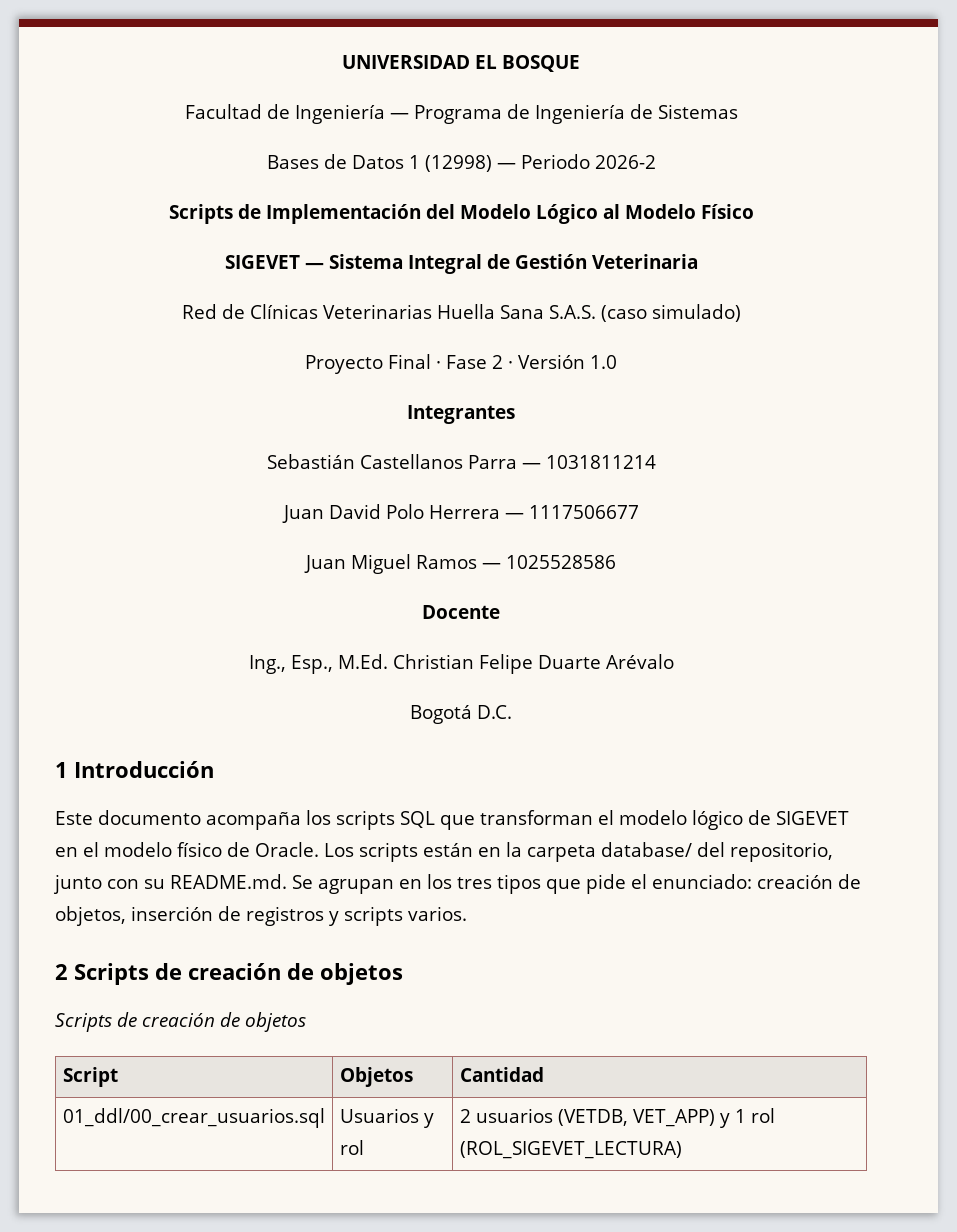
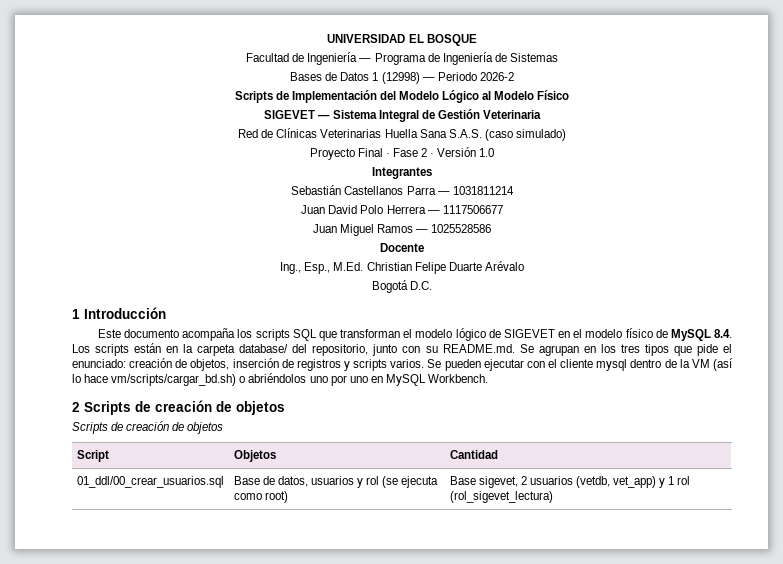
- Este documento acompaña los scripts SQL que transforman el modelo lógico de SIGEVET en el modelo físico de Oracle. Los scripts están en la carpeta database/ del repositorio, junto con su README.md. Se agrupan en los tres tipos que pide el enunciado: creación de objetos, inserción de registros y scripts varios.
+ Este documento acompaña los scripts SQL que transforman el modelo lógico de SIGEVET en el modelo físico de MySQL 8.4. Los scripts están en la carpeta database/ del repositorio, junto con su README.md. Se agrupan en los tres tipos que pide el enunciado: creación de objetos, inserción de registros y scripts varios. Se pueden ejecutar con el cliente mysql dentro de la VM (así lo hace vm/scripts/cargar_bd.sh) o abriéndolos uno por uno en MySQL Workbench.
- 01_ddl/00_crear_usuarios.sql | Usuarios y rol | 2 usuarios (VETDB, VET_APP) y 1 rol (ROL_SIGEVET_LECTURA)
+ 01_ddl/00_crear_usuarios.sql | Base de datos, usuarios y rol (se ejecuta como root) | Base sigevet, 2 usuarios (vetdb, vet_app) y 1 rol (rol_sigevet_lectura)

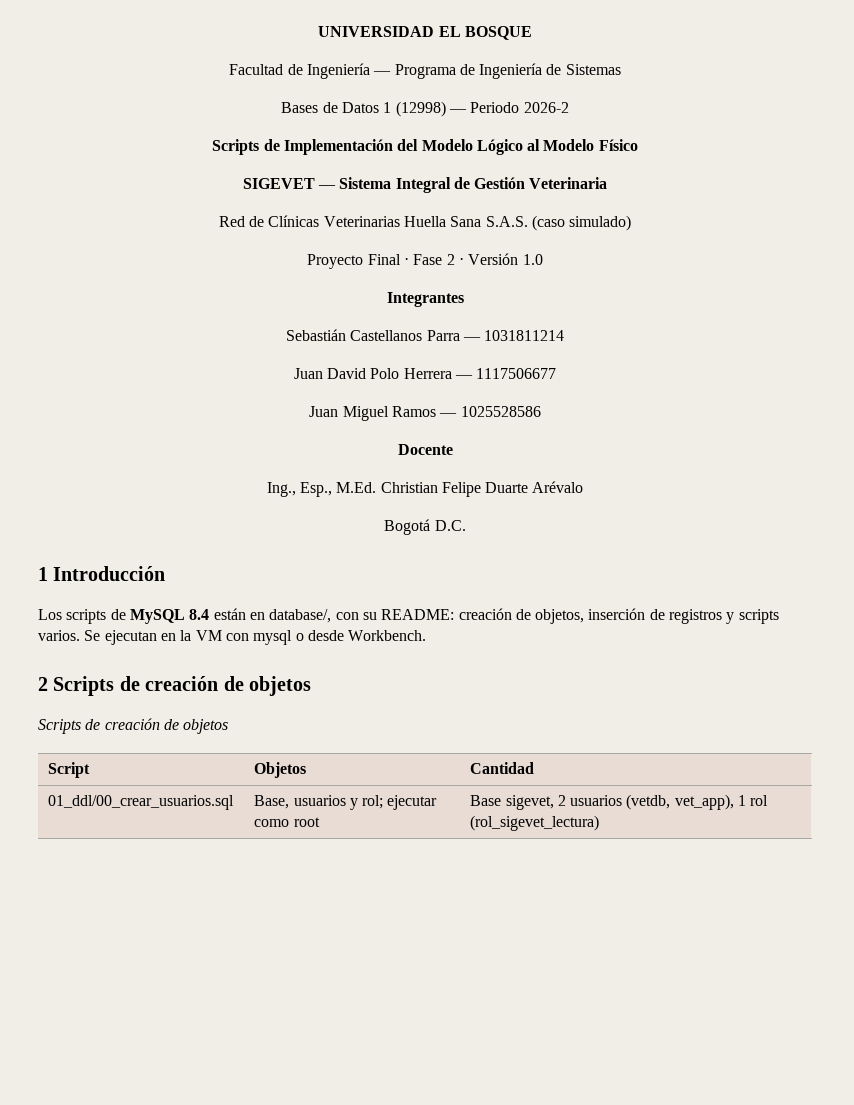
- Este documento acompaña los scripts SQL que transforman el modelo lógico de SIGEVET en el modelo físico de MySQL 8.4. Los scripts están en la carpeta database/ del repositorio, junto con su README.md. Se agrupan en los tres tipos que pide el enunciado: creación de objetos, inserción de registros y scripts varios.
+ Los scripts de MySQL 8.4 están en database/, con su README: creación de objetos, inserción de registros y scripts varios.
- Se pueden ejecutar con el cliente mysql dentro de la VM (así lo hace vm/scripts/cargar_bd.sh) o abriéndolos uno por uno en MySQL Workbench.
+ Se ejecutan en la VM con mysql o desde Workbench.
- 01_ddl/00_crear_usuarios.sql | Base de datos, usuarios y rol (se ejecuta como root) | Base sigevet, 2 usuarios (vetdb, vet_app) y 1 rol (rol_sigevet_lectura)
+ 01_ddl/00_crear_usuarios.sql | Base, usuarios y rol; ejecutar como root | Base sigevet, 2 usuarios (vetdb, vet_app), 1 rol (rol_sigevet_lectura)

